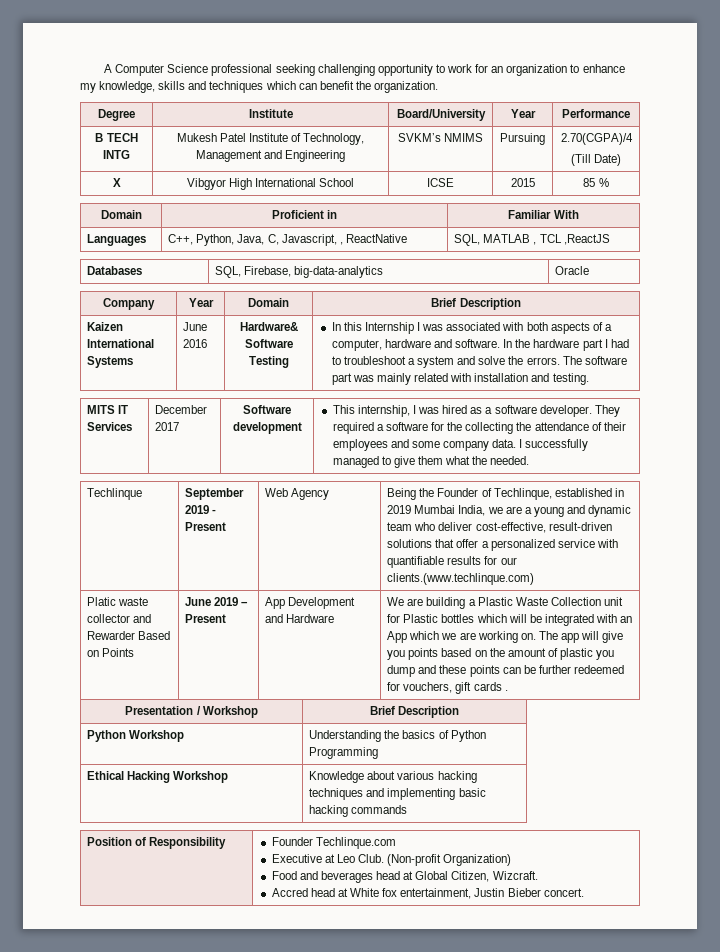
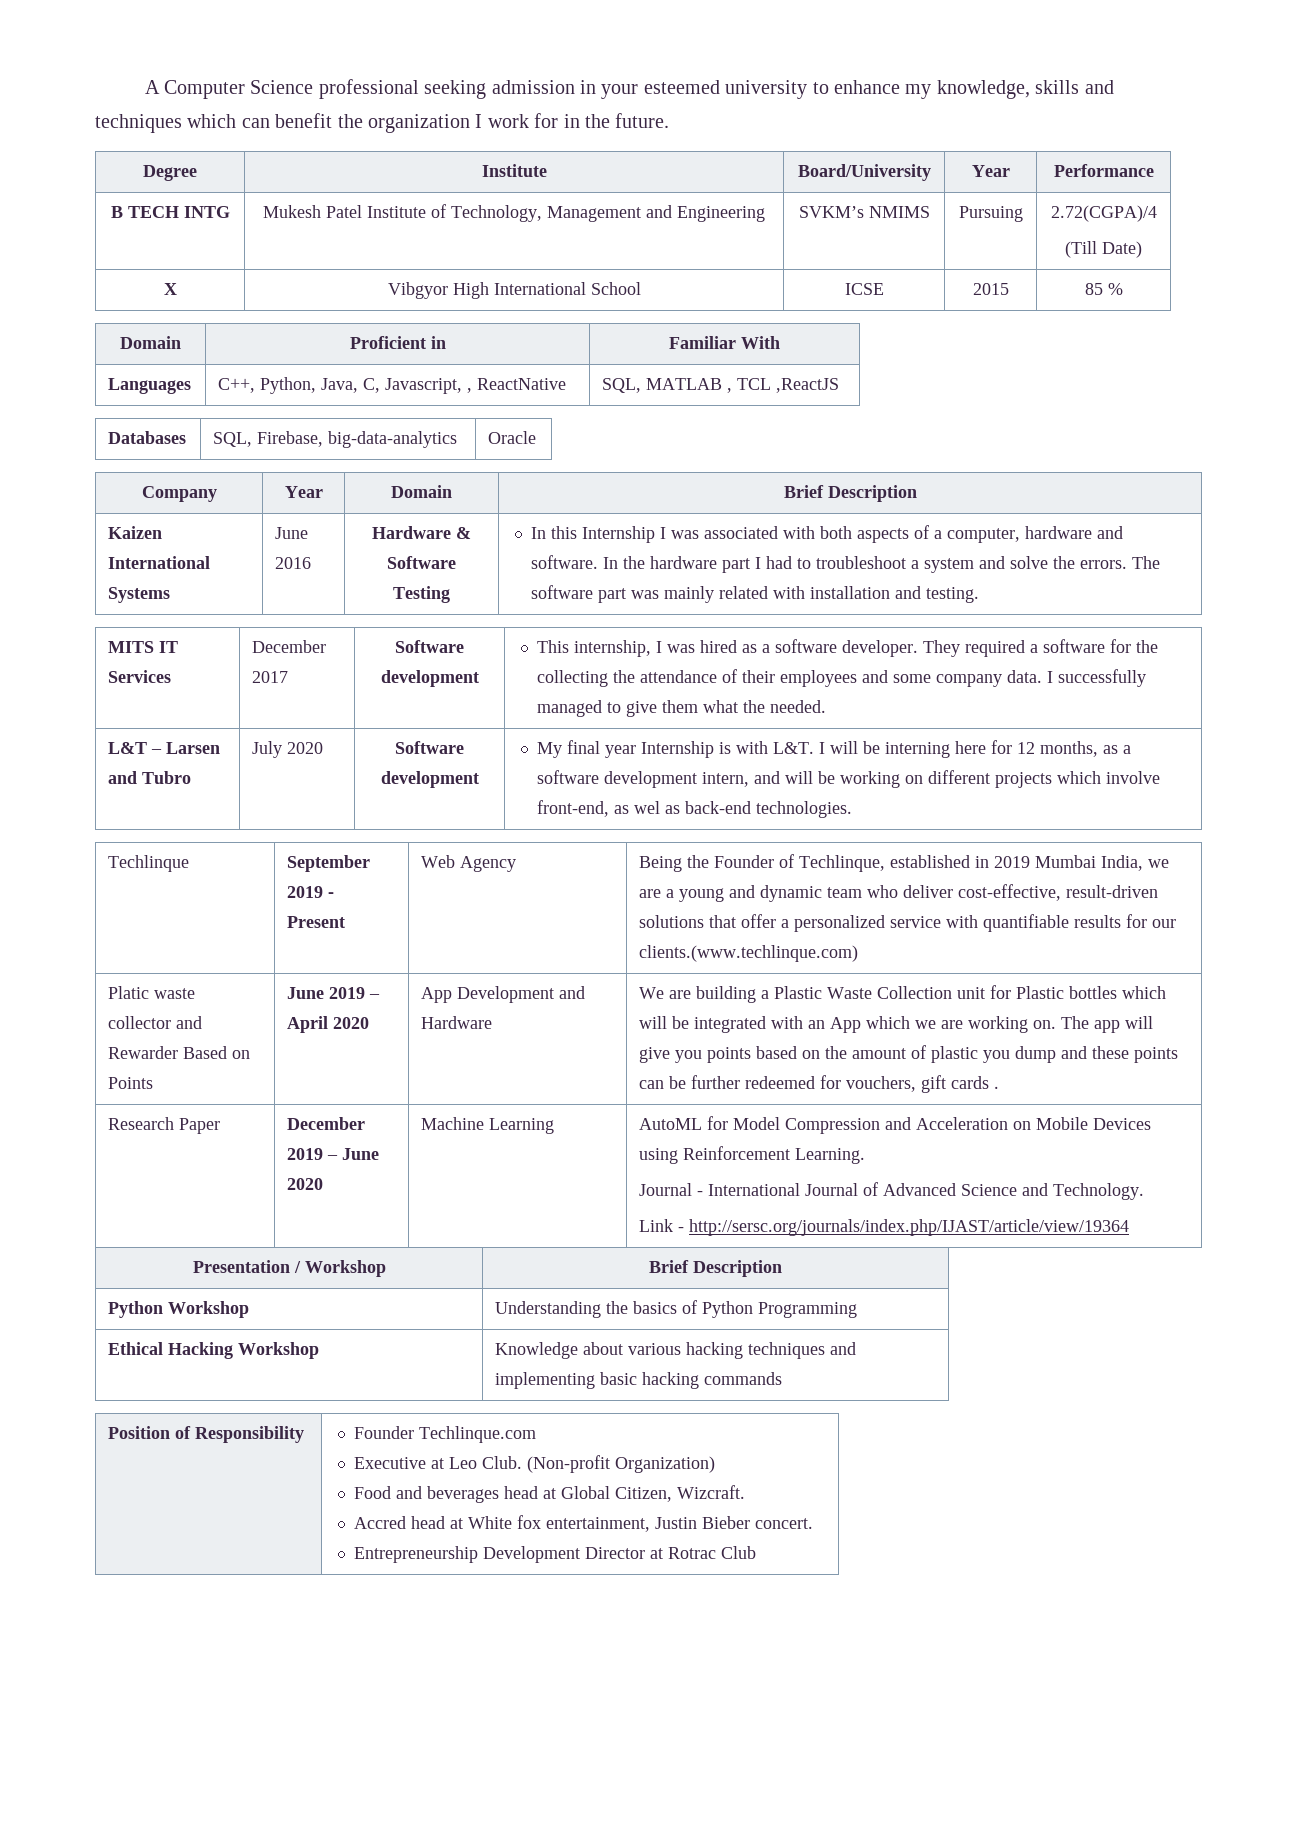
- A Computer Science professional seeking challenging opportunity to work for an organization to enhance my knowledge, skills and techniques which can benefit the organization.
+ A Computer Science professional seeking admission in your esteemed university to enhance my knowledge, skills and techniques which can benefit the organization I work for in the future.
- B TECH INTG | Mukesh Patel Institute of Technology, Management and Engineering | SVKM’s NMIMS | Pursuing | 2.70(CGPA)/4
+ B TECH INTG | Mukesh Patel Institute of Technology, Management and Engineering | SVKM’s NMIMS | Pursuing | 2.72(CGPA)/4
- Hardware& Software Testing
+ Hardware & Software Testing
+ L&T – Larsen and Tubro | July 2020 | Software development | My final year Internship is with L&T. I will be interning here for 12 months, as a software development intern, and will be working on different projects which involve front-end, as wel as back-end technologies.
- June 2019 – Present
+ June 2019 – April 2020
+ Research Paper | December 2019 – June 2020 | Machine Learning | AutoML for Model Compression and Acceleration on Mobile Devices using Reinforcement Learning.
+ Journal - International Journal of Advanced Science and Technology.
+ Link - http://sersc.org/journals/index.php/IJAST/article/view/19364
  Position of Responsibility | Founder Techlinque.com
  Executive at Leo Club. (Non-profit Organization)
  Food and beverages head at Global Citizen, Wizcraft.
  Accred head at White fox entertainment, Justin Bieber concert.
+ Entrepreneurship Development Director at Rotrac Club

